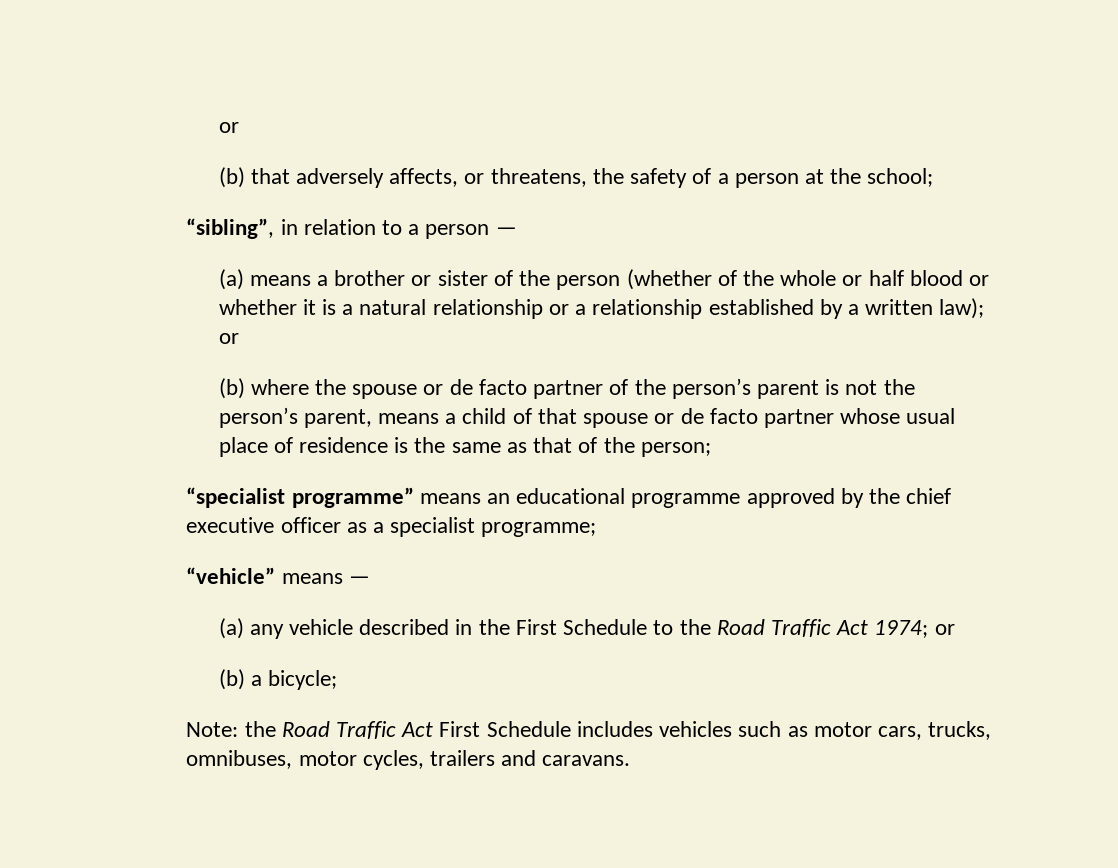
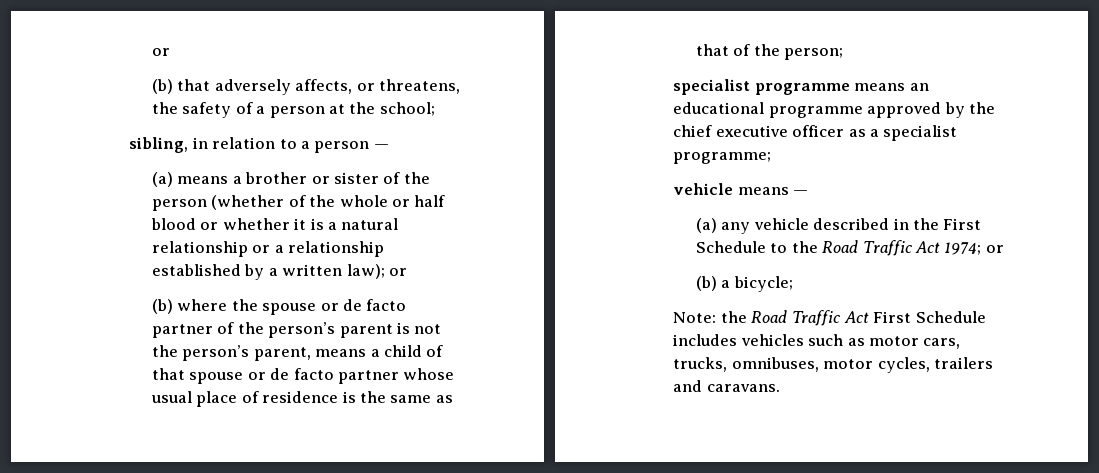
- “sibling”, in relation to a person —
+ sibling, in relation to a person —
- “specialist programme” means an educational programme approved by the chief executive officer as a specialist programme;
+ specialist programme means an educational programme approved by the chief executive officer as a specialist programme;
- “vehicle” means —
+ vehicle means —

